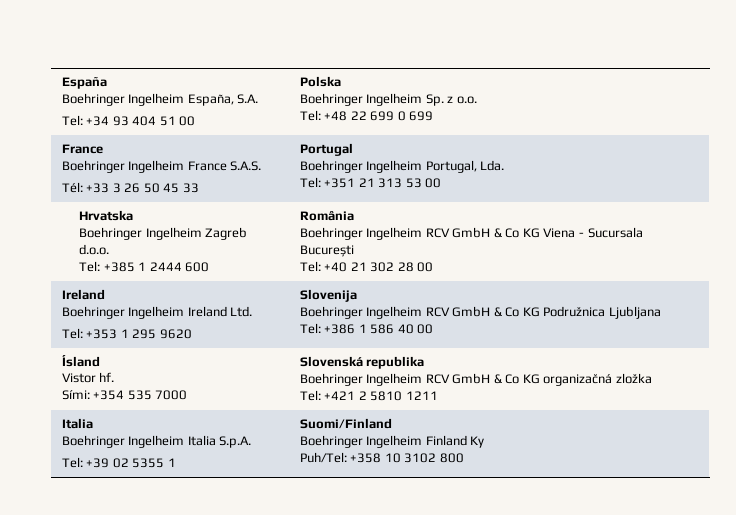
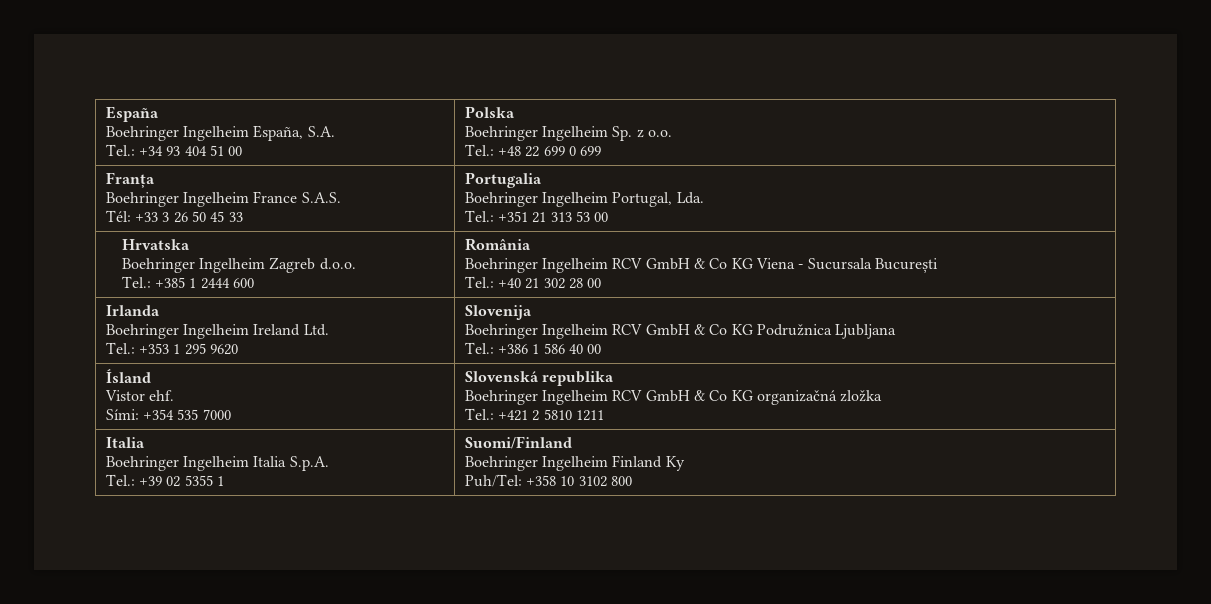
  España
  Boehringer Ingelheim España, S.A.
- Tel: +34 93 404 51 00 | Polska
+ Tel.: +34 93 404 51 00 | Polska
  Boehringer Ingelheim Sp. z o.o.
- Tel: +48 22 699 0 699
- France
+ Tel.: +48 22 699 0 699
+ Franța
  Boehringer Ingelheim France S.A.S.
- Tél: +33 3 26 50 45 33 | Portugal
+ Tél: +33 3 26 50 45 33 | Portugalia
  Boehringer Ingelheim Portugal, Lda.
- Tel: +351 21 313 53 00
+ Tel.: +351 21 313 53 00
  Hrvatska
  Boehringer Ingelheim Zagreb d.o.o.
- Tel: +385 1 2444 600 | România
+ Tel.: +385 1 2444 600 | România
  Boehringer Ingelheim RCV GmbH & Co KG Viena - Sucursala București
- Tel: +40 21 302 28 00
- Ireland
+ Tel.: +40 21 302 28 00
+ Irlanda
  Boehringer Ingelheim Ireland Ltd.
- Tel: +353 1 295 9620 | Slovenija
+ Tel.: +353 1 295 9620 | Slovenija
  Boehringer Ingelheim RCV GmbH & Co KG Podružnica Ljubljana
- Tel: +386 1 586 40 00
+ Tel.: +386 1 586 40 00
  Ísland
- Vistor hf.
+ Vistor ehf.
  Sími: +354 535 7000 | Slovenská republika
  Boehringer Ingelheim RCV GmbH & Co KG organizačná zložka
- Tel: +421 2 5810 1211
+ Tel.: +421 2 5810 1211
  Italia
  Boehringer Ingelheim Italia S.p.A.
- Tel: +39 02 5355 1 | Suomi/Finland
+ Tel.: +39 02 5355 1 | Suomi/Finland

